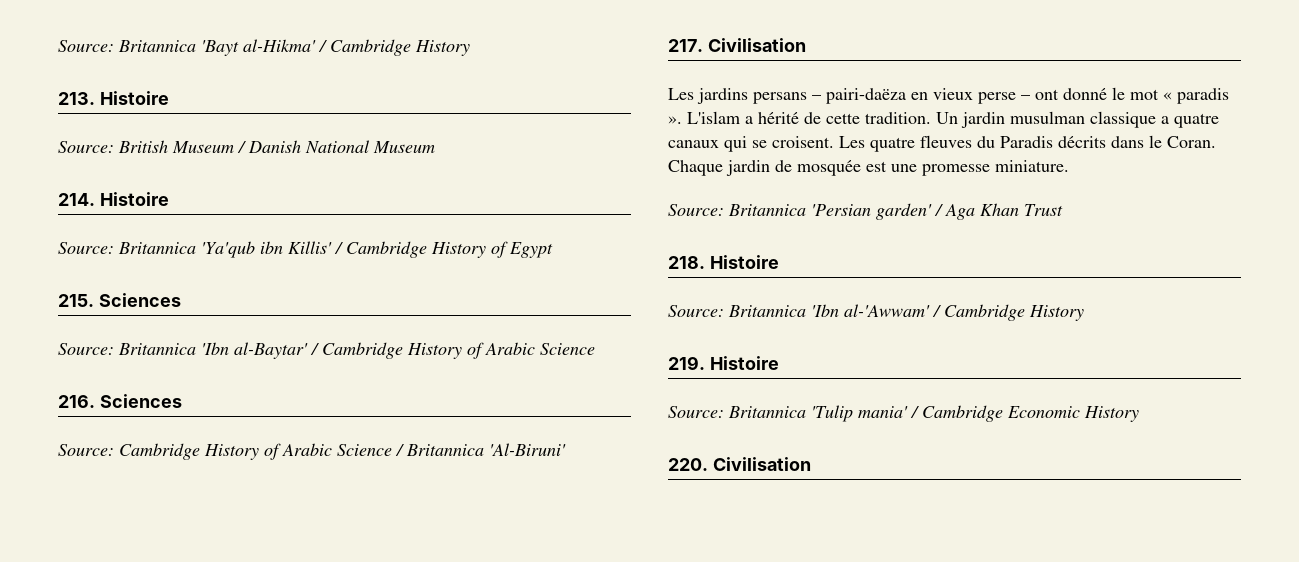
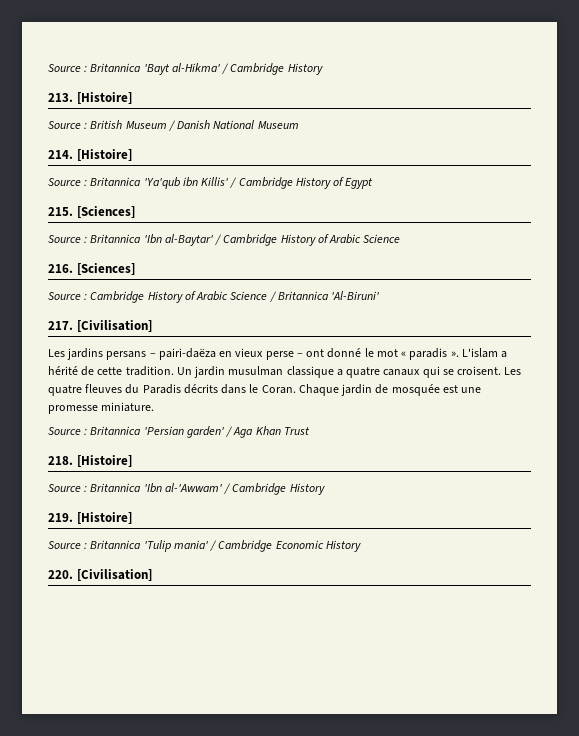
- Source: Britannica 'Bayt al-Hikma' / Cambridge History
+ Source : Britannica 'Bayt al-Hikma' / Cambridge History
- 213. Histoire
- Source: British Museum / Danish National Museum
+ 213. [Histoire]
+ Source : British Museum / Danish National Museum
- 214. Histoire
- Source: Britannica 'Ya'qub ibn Killis' / Cambridge History of Egypt
+ 214. [Histoire]
+ Source : Britannica 'Ya'qub ibn Killis' / Cambridge History of Egypt
- 215. Sciences
- Source: Britannica 'Ibn al-Baytar' / Cambridge History of Arabic Science
+ 215. [Sciences]
+ Source : Britannica 'Ibn al-Baytar' / Cambridge History of Arabic Science
- 216. Sciences
- Source: Cambridge History of Arabic Science / Britannica 'Al-Biruni'
+ 216. [Sciences]
+ Source : Cambridge History of Arabic Science / Britannica 'Al-Biruni'
- 217. Civilisation
+ 217. [Civilisation]
- Source: Britannica 'Persian garden' / Aga Khan Trust
+ Source : Britannica 'Persian garden' / Aga Khan Trust
- 218. Histoire
- Source: Britannica 'Ibn al-'Awwam' / Cambridge History
+ 218. [Histoire]
+ Source : Britannica 'Ibn al-'Awwam' / Cambridge History
- 219. Histoire
- Source: Britannica 'Tulip mania' / Cambridge Economic History
+ 219. [Histoire]
+ Source : Britannica 'Tulip mania' / Cambridge Economic History
- 220. Civilisation
+ 220. [Civilisation]

